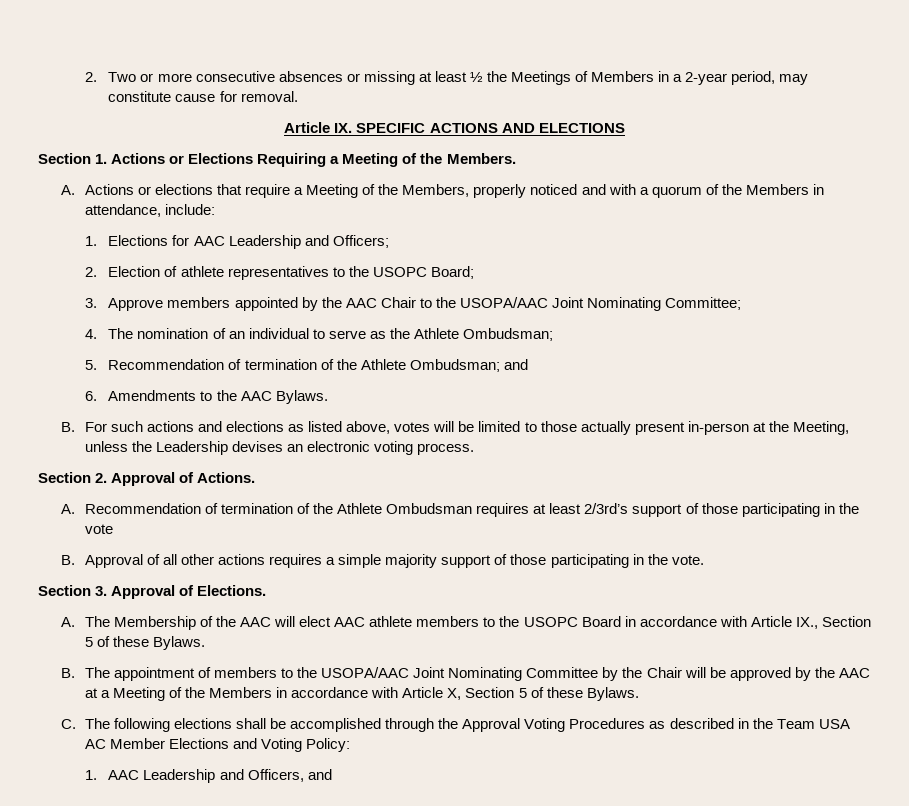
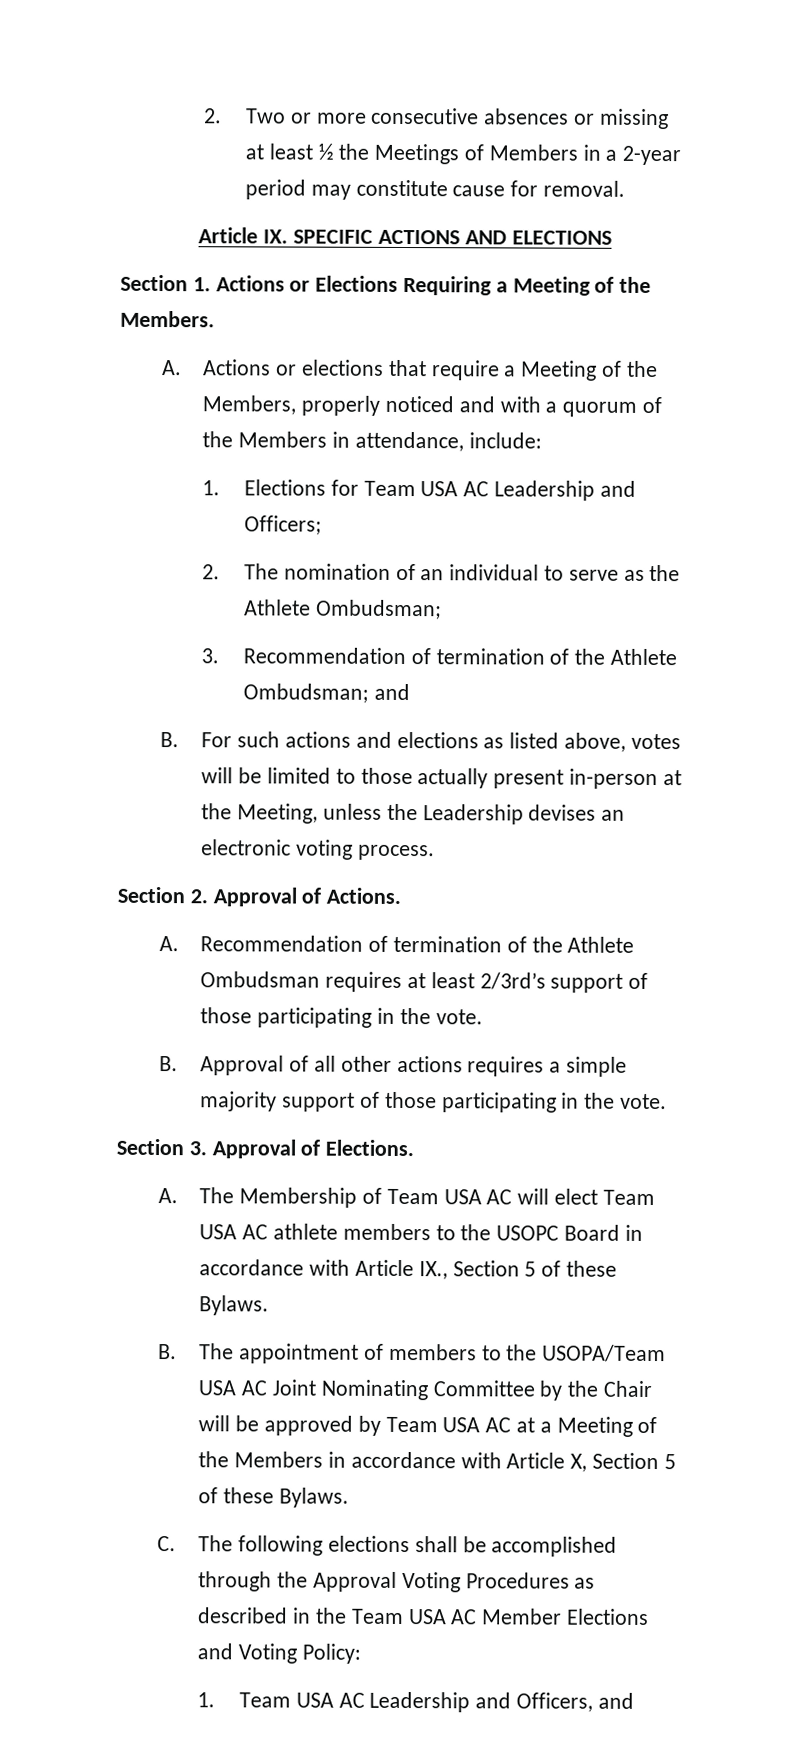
- 2. Two or more consecutive absences or missing at least ½ the Meetings of Members in a 2-year period, may constitute cause for removal.
+ 2. Two or more consecutive absences or missing at least ½ the Meetings of Members in a 2-year period may constitute cause for removal.
- 1. Elections for AAC Leadership and Officers;
+ 1. Elections for Team USA AC Leadership and Officers;
- 2. Election of athlete representatives to the USOPC Board;
- 3. Approve members appointed by the AAC Chair to the USOPA/AAC Joint Nominating Committee;
- 4. The nomination of an individual to serve as the Athlete Ombudsman;
+ 2. The nomination of an individual to serve as the Athlete Ombudsman;
- 5. Recommendation of termination of the Athlete Ombudsman; and
+ 3. Recommendation of termination of the Athlete Ombudsman; and
- 6. Amendments to the AAC Bylaws.
- A. Recommendation of termination of the Athlete Ombudsman requires at least 2/3rd’s support of those participating in the vote
+ A. Recommendation of termination of the Athlete Ombudsman requires at least 2/3rd’s support of those participating in the vote.
- A. The Membership of the AAC will elect AAC athlete members to the USOPC Board in accordance with Article IX., Section 5 of these Bylaws.
+ A. The Membership of Team USA AC will elect Team USA AC athlete members to the USOPC Board in accordance with Article IX., Section 5 of these Bylaws.
- B. The appointment of members to the USOPA/AAC Joint Nominating Committee by the Chair will be approved by the AAC at a Meeting of the Members in accordance with Article X, Section 5 of these Bylaws.
+ B. The appointment of members to the USOPA/Team USA AC Joint Nominating Committee by the Chair will be approved by Team USA AC at a Meeting of the Members in accordance with Article X, Section 5 of these Bylaws.
- 1. AAC Leadership and Officers, and
+ 1. Team USA AC Leadership and Officers, and

